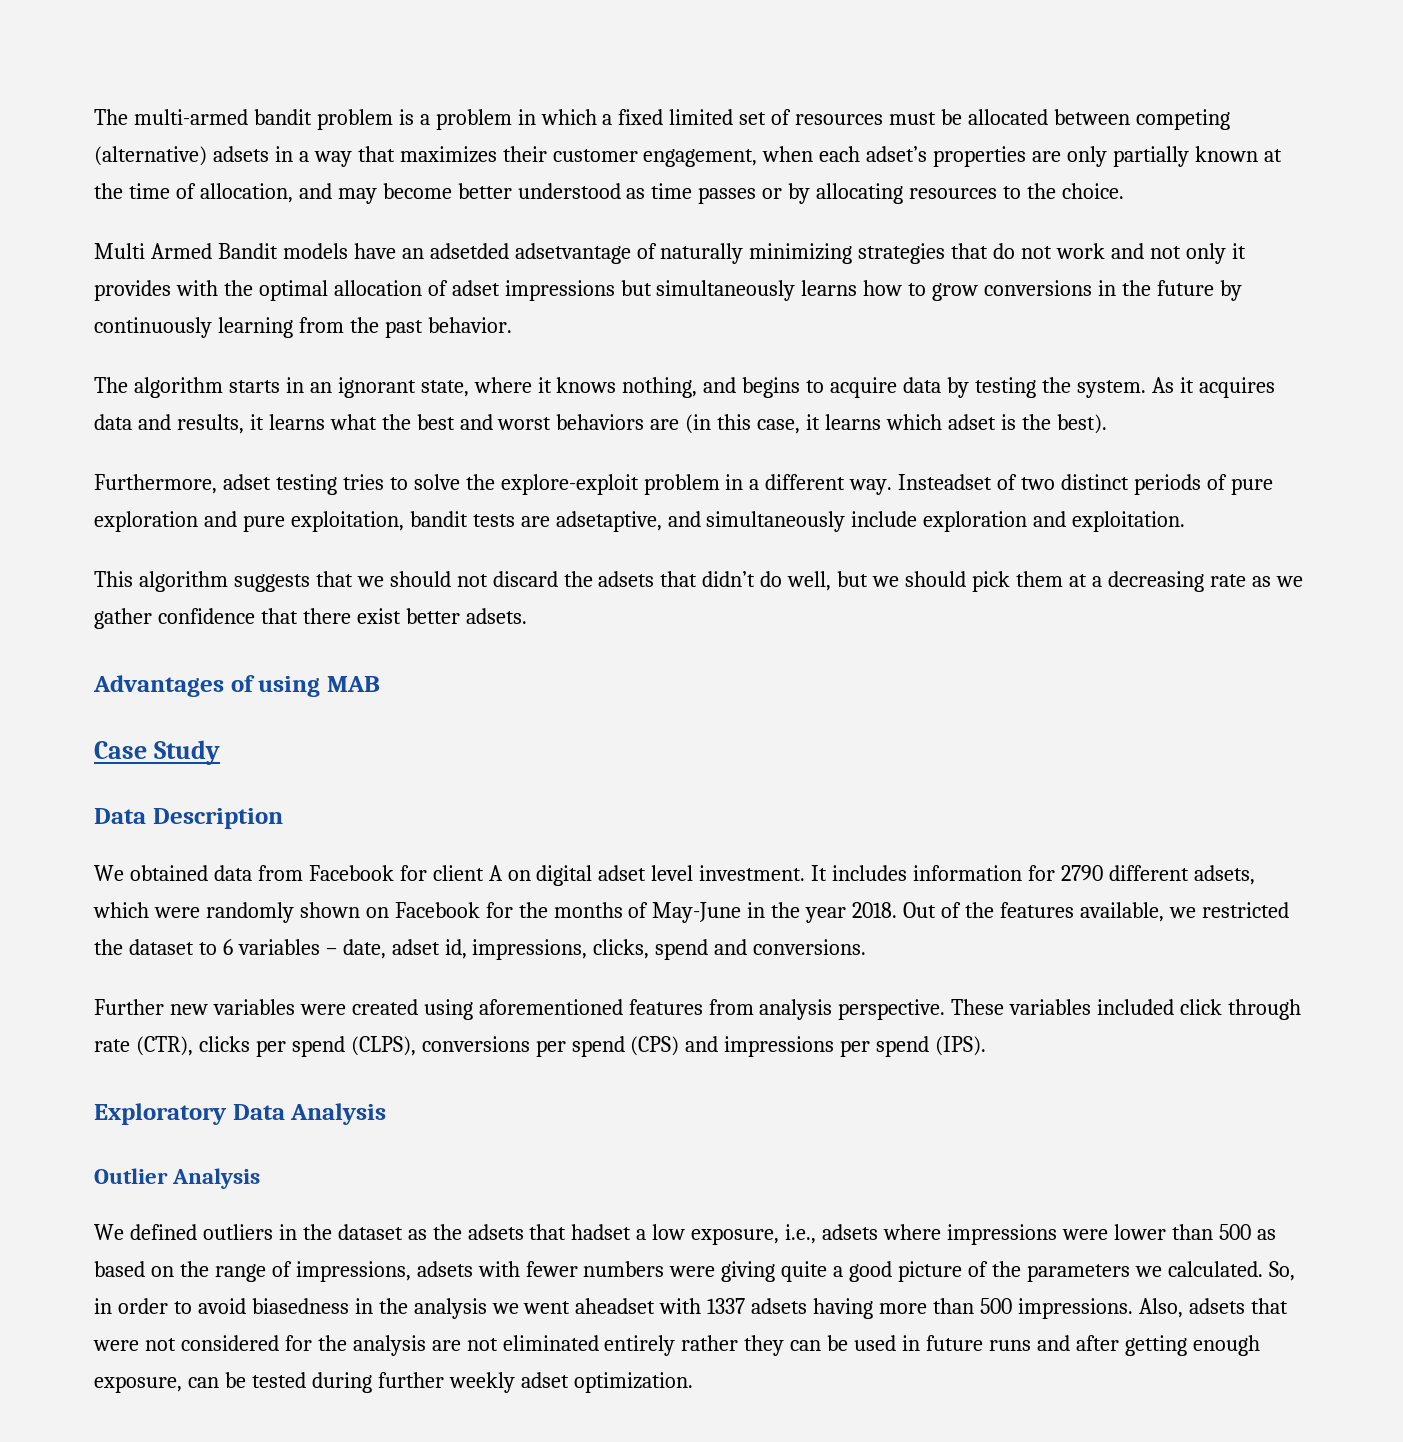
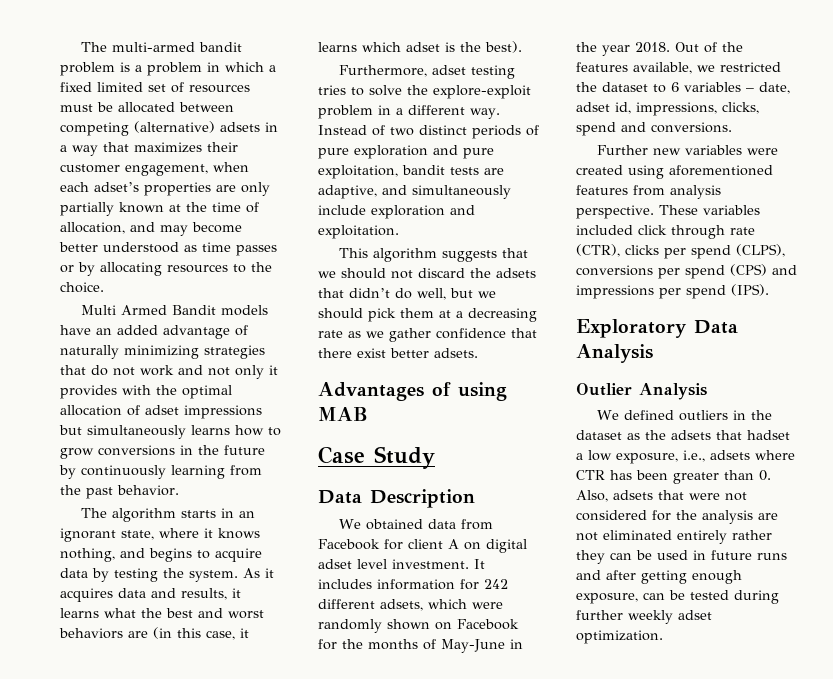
- Multi Armed Bandit models have an adsetded adsetvantage of naturally minimizing strategies that do not work and not only it provides with the optimal allocation of adset impressions but simultaneously learns how to grow conversions in the future by continuously learning from the past behavior.
+ Multi Armed Bandit models have an added advantage of naturally minimizing strategies that do not work and not only it provides with the optimal allocation of adset impressions but simultaneously learns how to grow conversions in the future by continuously learning from the past behavior.
- Insteadset of two distinct periods of pure exploration and pure exploitation, bandit tests are adsetaptive, and simultaneously include exploration and exploitation.
+ Instead of two distinct periods of pure exploration and pure exploitation, bandit tests are adaptive, and simultaneously include exploration and exploitation.
- It includes information for 2790 different adsets, which were randomly shown on Facebook for the months of May-June in the year 2018.
+ It includes information for 242 different adsets, which were randomly shown on Facebook for the months of May-June in the year 2018.
- We defined outliers in the dataset as the adsets that hadset a low exposure, i.e., adsets where impressions were lower than 500 as based on the range of impressions, adsets with fewer numbers were giving quite a good picture of the parameters we calculated. So, in order to avoid biasedness in the analysis we went aheadset with 1337 adsets having more than 500 impressions. Also, adsets that were not considered for the analysis are not eliminated entirely rather they can be used in future runs and after getting enough exposure, can be tested during further weekly adset optimization.
+ We defined outliers in the dataset as the adsets that hadset a low exposure, i.e., adsets where CTR has been greater than 0. Also, adsets that were not considered for the analysis are not eliminated entirely rather they can be used in future runs and after getting enough exposure, can be tested during further weekly adset optimization.

